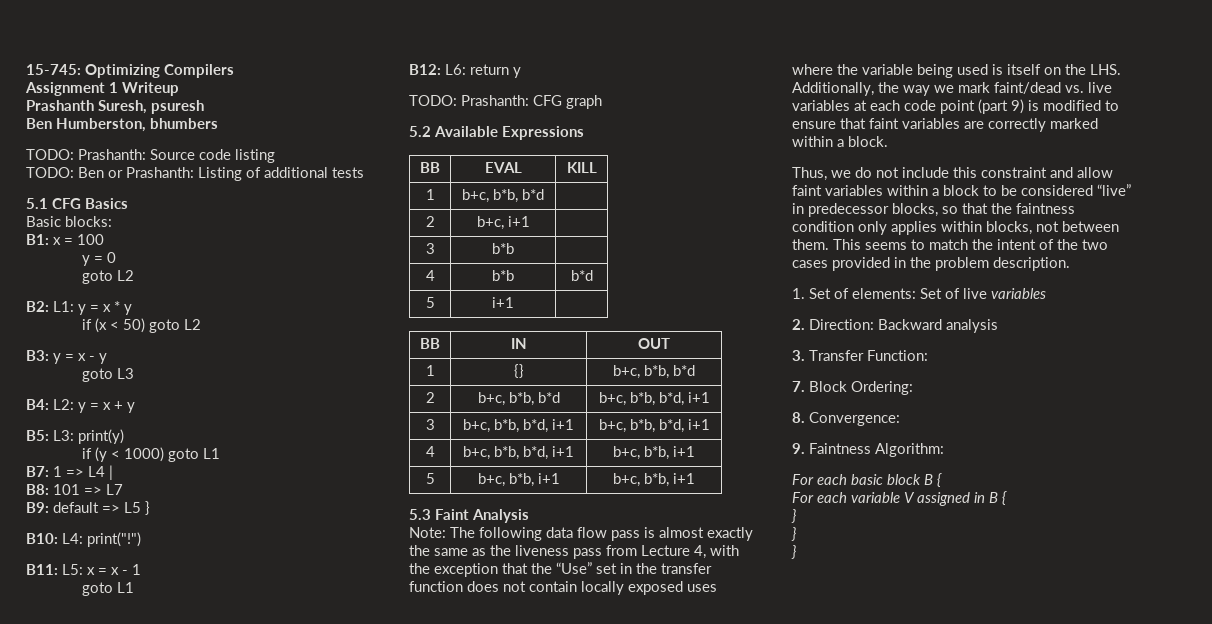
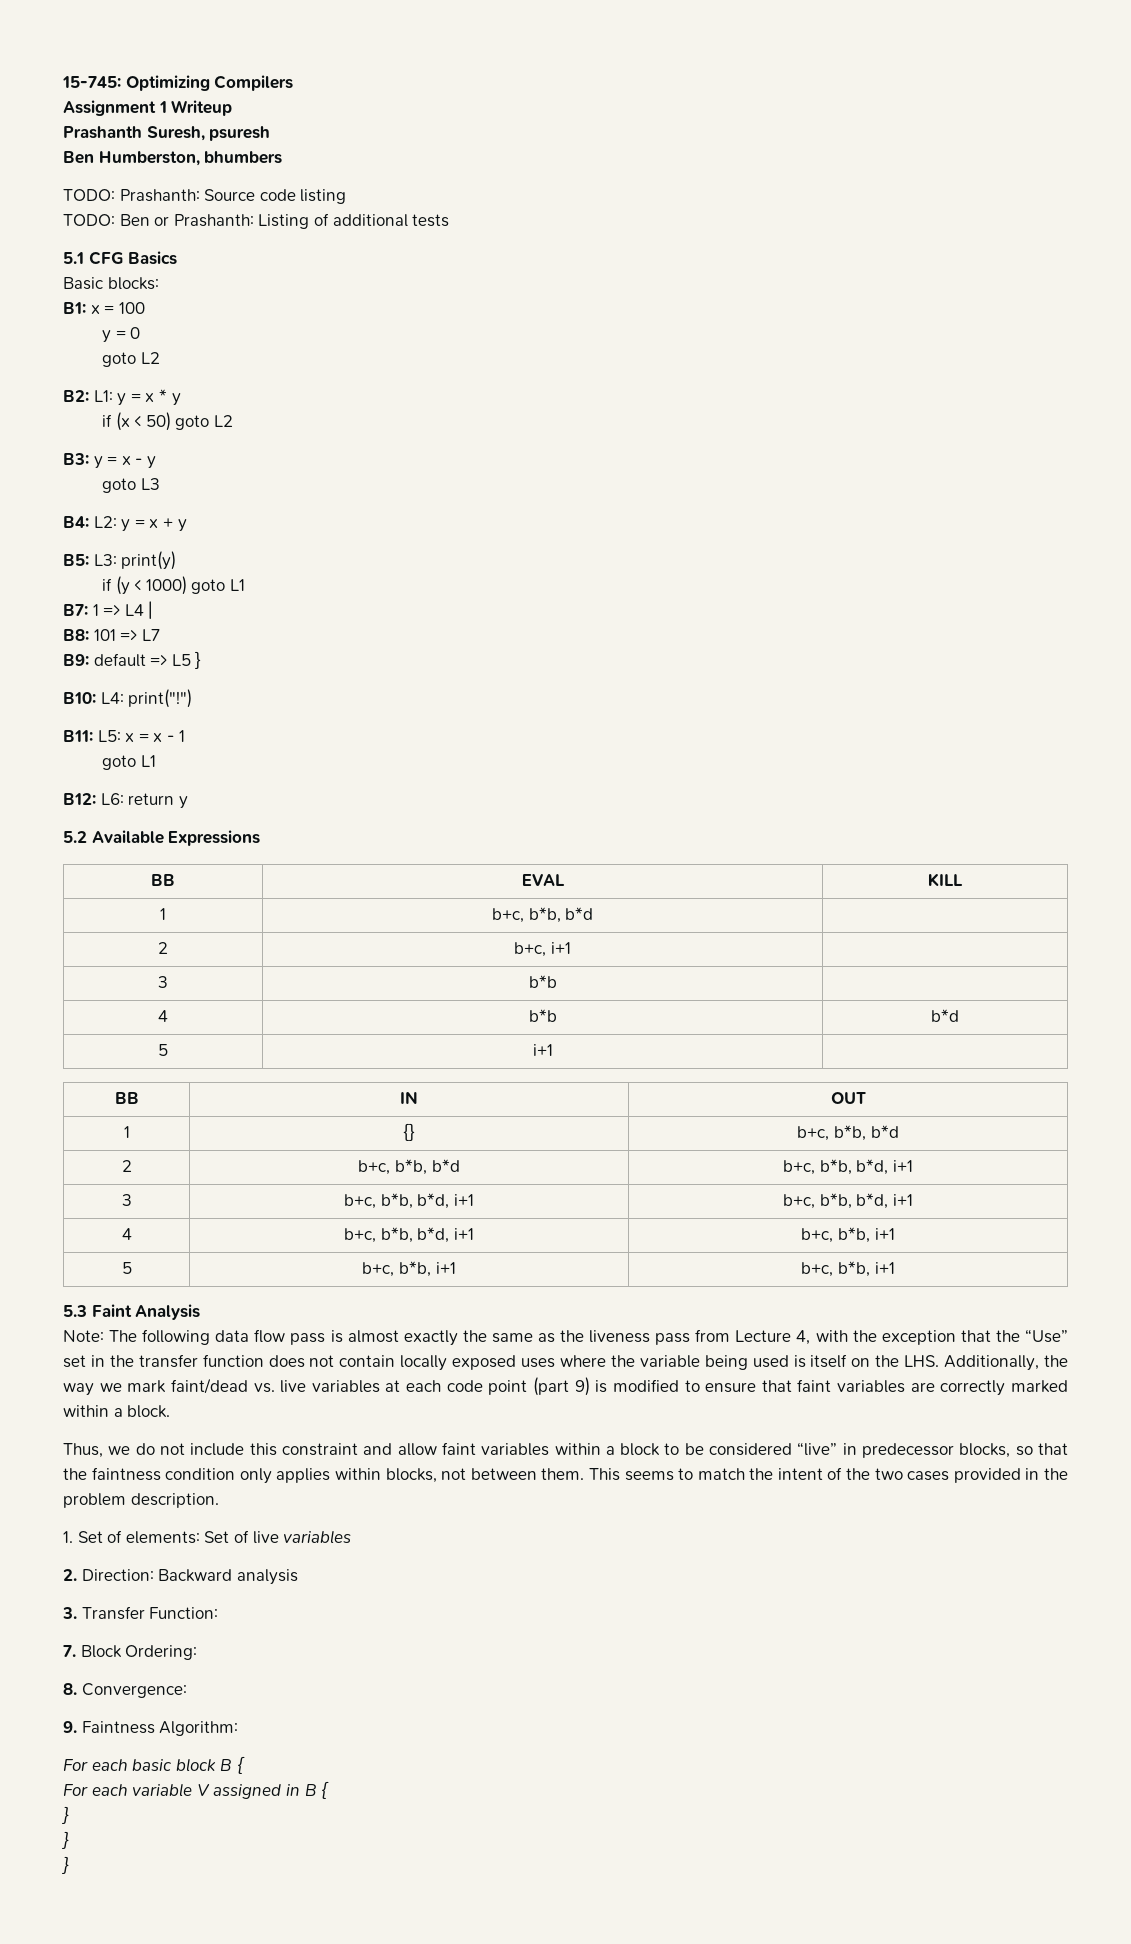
- TODO: Prashanth: CFG graph

